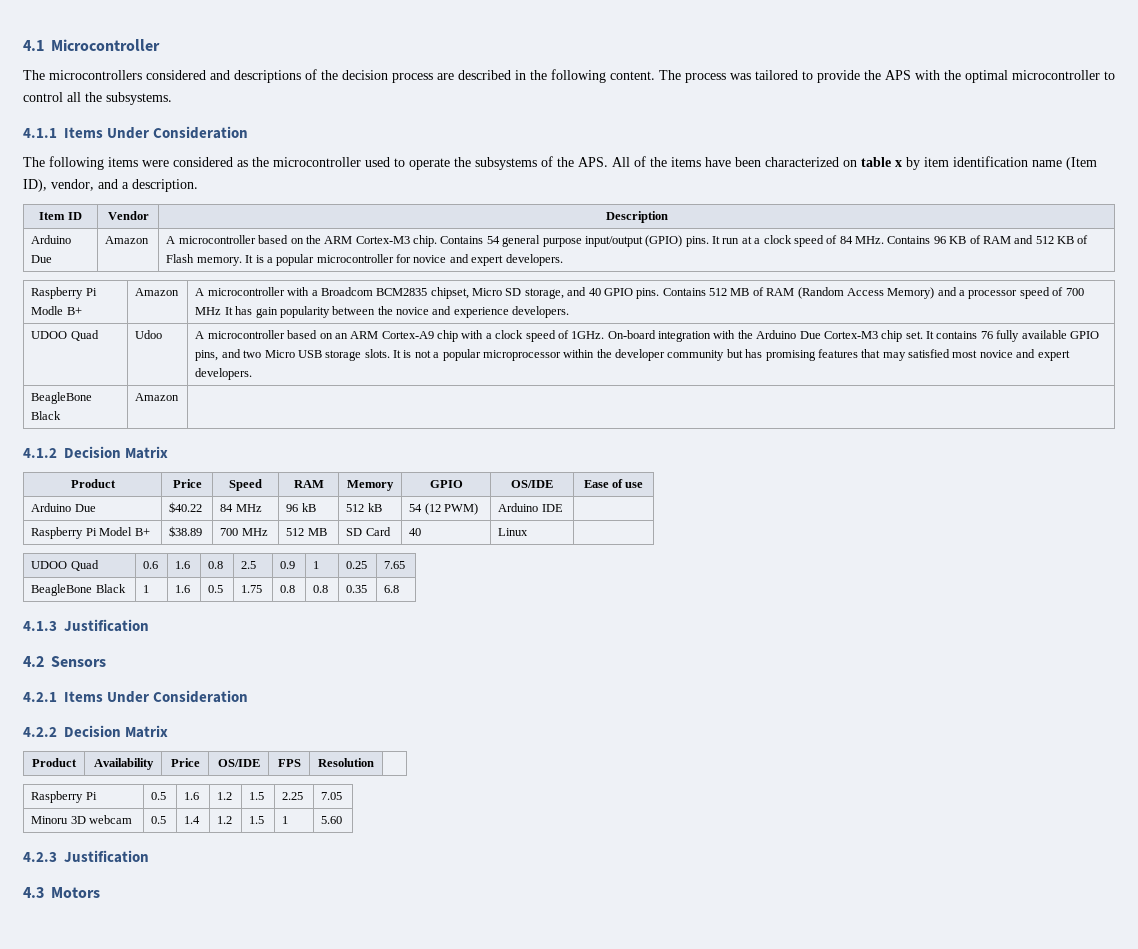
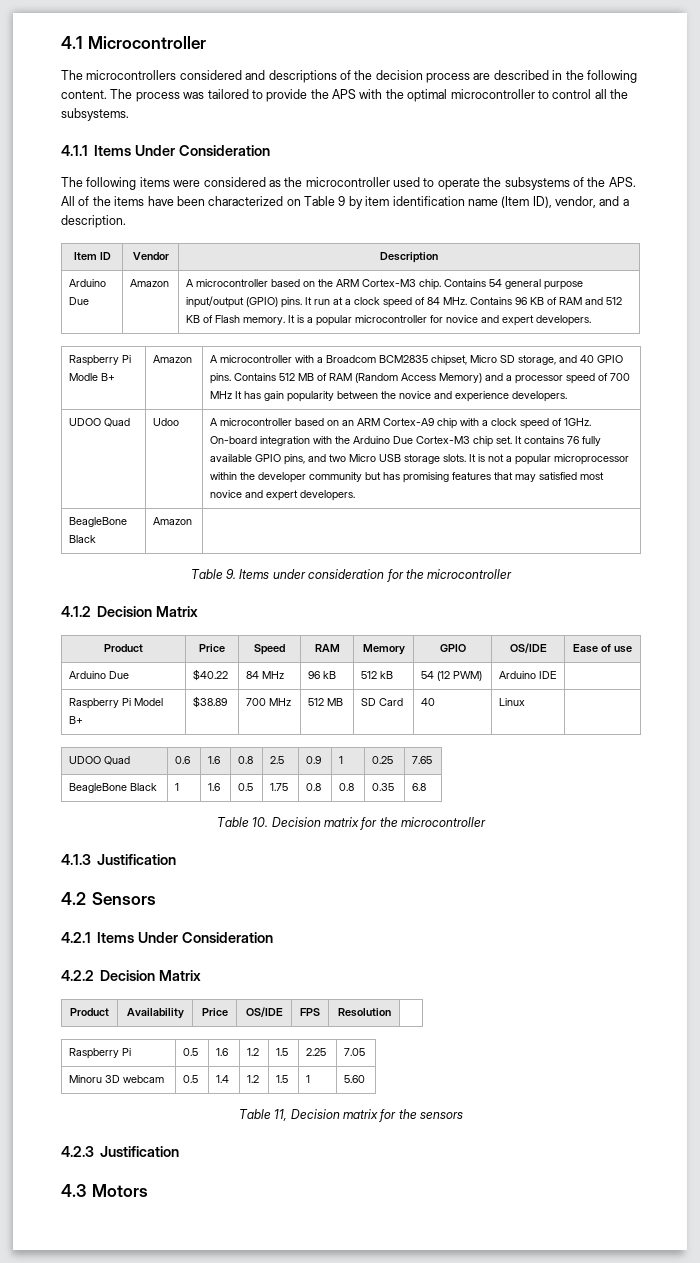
- The following items were considered as the microcontroller used to operate the subsystems of the APS. All of the items have been characterized on table x by item identification name (Item ID), vendor, and a description.
+ The following items were considered as the microcontroller used to operate the subsystems of the APS. All of the items have been characterized on Table 9 by item identification name (Item ID), vendor, and a description.
+ Table 9. Items under consideration for the microcontroller
+ Table 10. Decision matrix for the microcontroller
+ Table 11, Decision matrix for the sensors

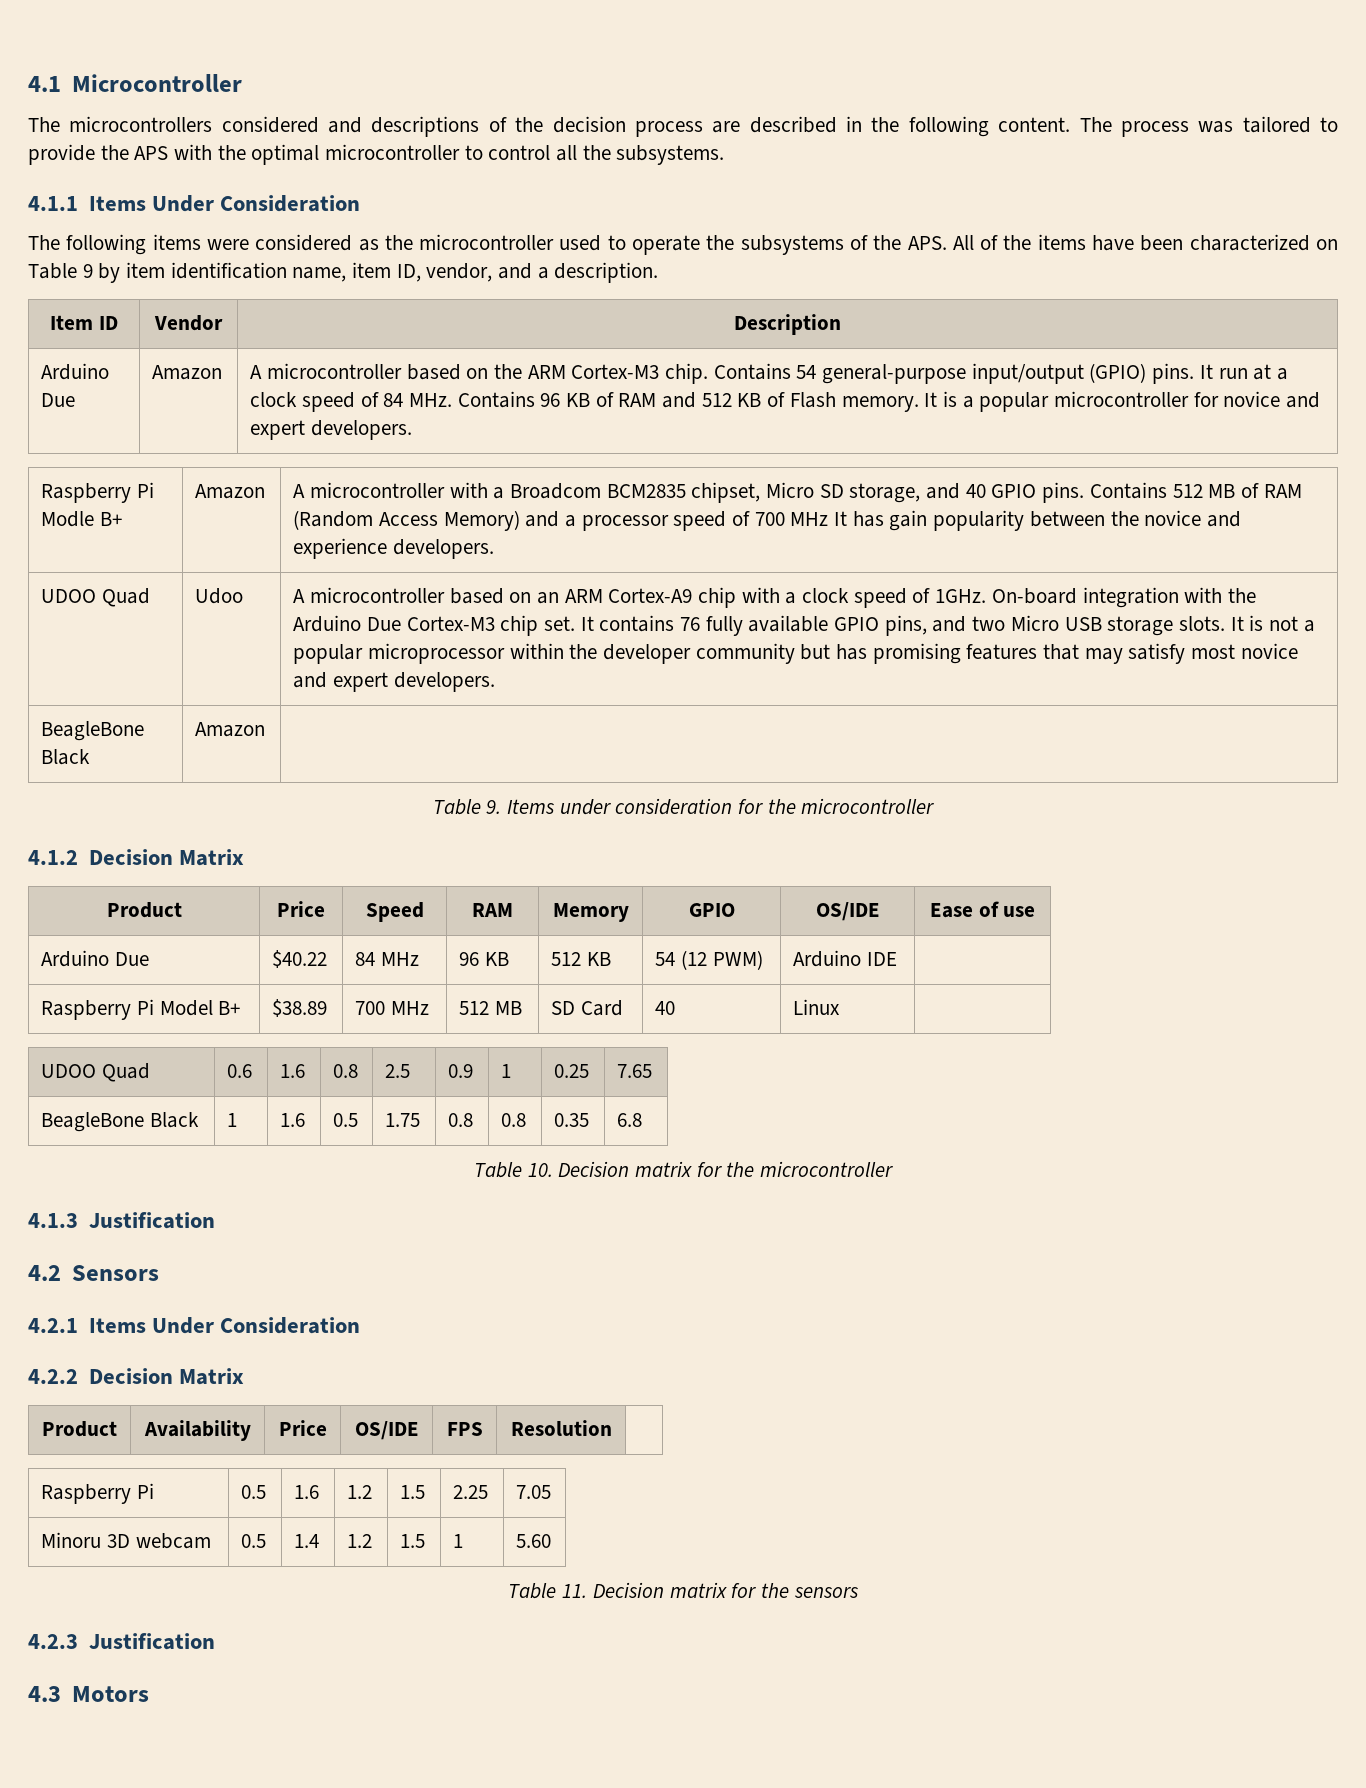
- The following items were considered as the microcontroller used to operate the subsystems of the APS. All of the items have been characterized on Table 9 by item identification name (Item ID), vendor, and a description.
+ The following items were considered as the microcontroller used to operate the subsystems of the APS. All of the items have been characterized on Table 9 by item identification name, item ID, vendor, and a description.
- Contains 54 general purpose input/output (GPIO) pins.
+ Contains 54 general-purpose input/output (GPIO) pins.
- It is not a popular microprocessor within the developer community but has promising features that may satisfied most novice and expert developers.
+ It is not a popular microprocessor within the developer community but has promising features that may satisfy most novice and expert developers.
- Arduino Due | $40.22 | 84 MHz | 96 kB | 512 kB | 54 (12 PWM) | Arduino IDE |
+ Arduino Due | $40.22 | 84 MHz | 96 KB | 512 KB | 54 (12 PWM) | Arduino IDE |
- Table 11, Decision matrix for the sensors
+ Table 11. Decision matrix for the sensors

